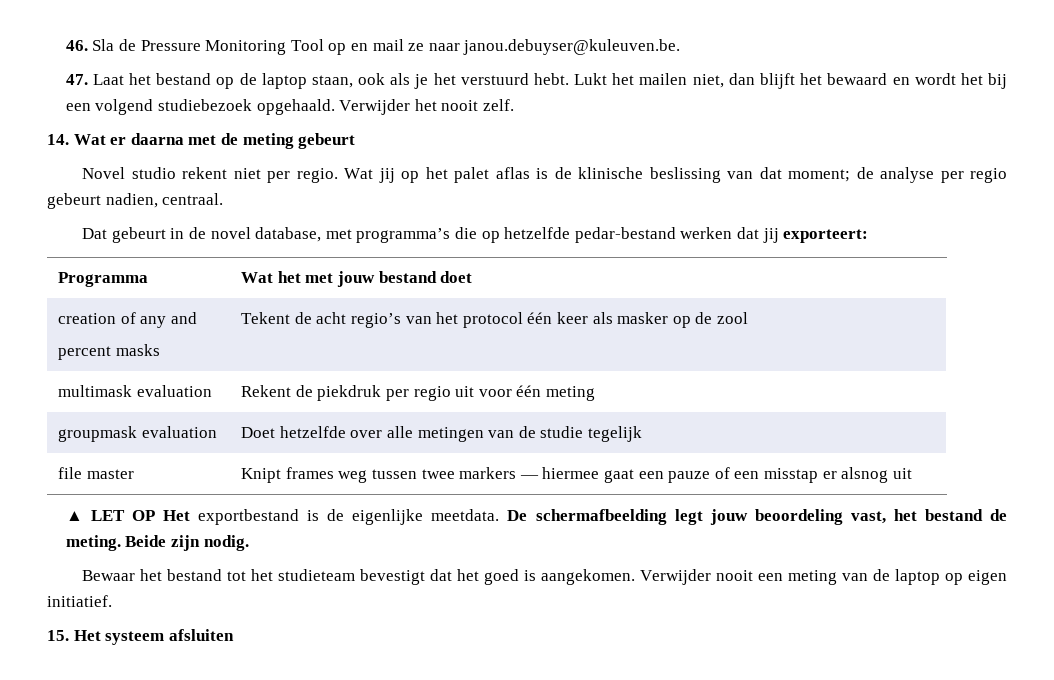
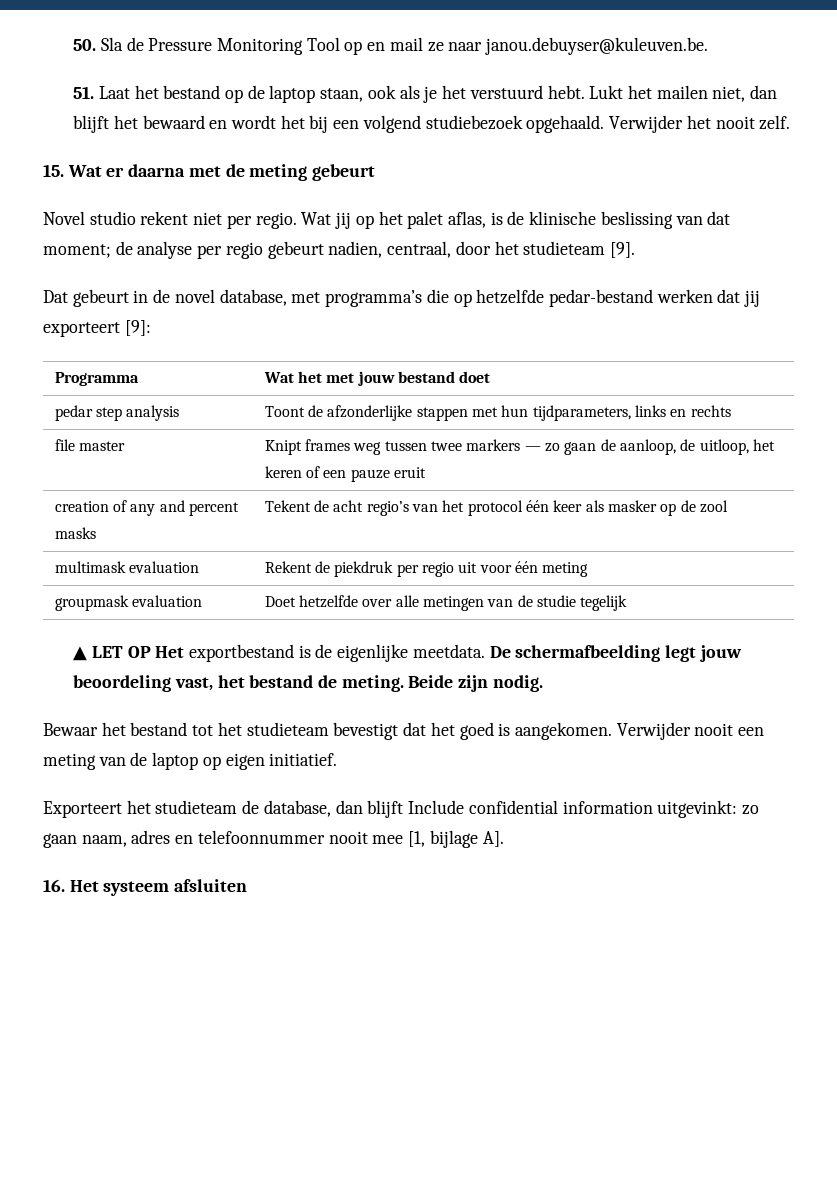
- 46. Sla de Pressure Monitoring Tool op en mail ze naar janou.debuyser@kuleuven.be.
+ 50. Sla de Pressure Monitoring Tool op en mail ze naar janou.debuyser@kuleuven.be.
- 47. Laat het bestand op de laptop staan, ook als je het verstuurd hebt.
+ 51. Laat het bestand op de laptop staan, ook als je het verstuurd hebt.
- 14. Wat er daarna met de meting gebeurt
+ 15. Wat er daarna met de meting gebeurt
- Wat jij op het palet aflas is de klinische beslissing van dat moment; de analyse per regio gebeurt nadien, centraal.
+ Wat jij op het palet aflas, is de klinische beslissing van dat moment; de analyse per regio gebeurt nadien, centraal, door het studieteam [9].
- Dat gebeurt in de novel database, met programma’s die op hetzelfde pedar-bestand werken dat jij exporteert:
+ Dat gebeurt in de novel database, met programma’s die op hetzelfde pedar-bestand werken dat jij exporteert [9]:
+ pedar step analysis | Toont de afzonderlijke stappen met hun tijdparameters, links en rechts
+ file master | Knipt frames weg tussen twee markers — zo gaan de aanloop, de uitloop, het keren of een pauze eruit
- creation of any and
- percent masks | Tekent de acht regio’s van het protocol één keer als masker op de zool
+ creation of any and percent masks | Tekent de acht regio’s van het protocol één keer als masker op de zool
- file master | Knipt frames weg tussen twee markers — hiermee gaat een pauze of een misstap er alsnog uit
- 15. Het systeem afsluiten
+ Exporteert het studieteam de database, dan blijft Include confidential information uitgevinkt: zo gaan naam, adres en telefoonnummer nooit mee [1, bijlage A].
+ 16. Het systeem afsluiten

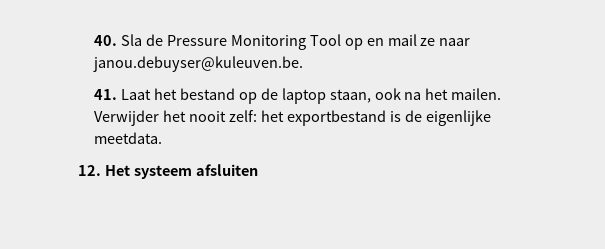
- 50. Sla de Pressure Monitoring Tool op en mail ze naar janou.debuyser@kuleuven.be.
+ 40. Sla de Pressure Monitoring Tool op en mail ze naar janou.debuyser@kuleuven.be.
- 51. Laat het bestand op de laptop staan, ook als je het verstuurd hebt. Lukt het mailen niet, dan blijft het bewaard en wordt het bij een volgend studiebezoek opgehaald. Verwijder het nooit zelf.
- 15. Wat er daarna met de meting gebeurt
- Novel studio rekent niet per regio. Wat jij op het palet aflas, is de klinische beslissing van dat moment; de analyse per regio gebeurt nadien, centraal, door het studieteam [9].
- Dat gebeurt in de novel database, met programma’s die op hetzelfde pedar-bestand werken dat jij exporteert [9]:
- Programma | Wat het met jouw bestand doet
- pedar step analysis | Toont de afzonderlijke stappen met hun tijdparameters, links en rechts
- file master | Knipt frames weg tussen twee markers — zo gaan de aanloop, de uitloop, het keren of een pauze eruit
- creation of any and percent masks | Tekent de acht regio’s van het protocol één keer als masker op de zool
- multimask evaluation | Rekent de piekdruk per regio uit voor één meting
- groupmask evaluation | Doet hetzelfde over alle metingen van de studie tegelijk
- ▲ LET OP Het exportbestand is de eigenlijke meetdata. De schermafbeelding legt jouw beoordeling vast, het bestand de meting. Beide zijn nodig.
- Bewaar het bestand tot het studieteam bevestigt dat het goed is aangekomen. Verwijder nooit een meting van de laptop op eigen initiatief.
- Exporteert het studieteam de database, dan blijft Include confidential information uitgevinkt: zo gaan naam, adres en telefoonnummer nooit mee [1, bijlage A].
- 16. Het systeem afsluiten
+ 41. Laat het bestand op de laptop staan, ook na het mailen. Verwijder het nooit zelf: het exportbestand is de eigenlijke meetdata.
+ 12. Het systeem afsluiten

